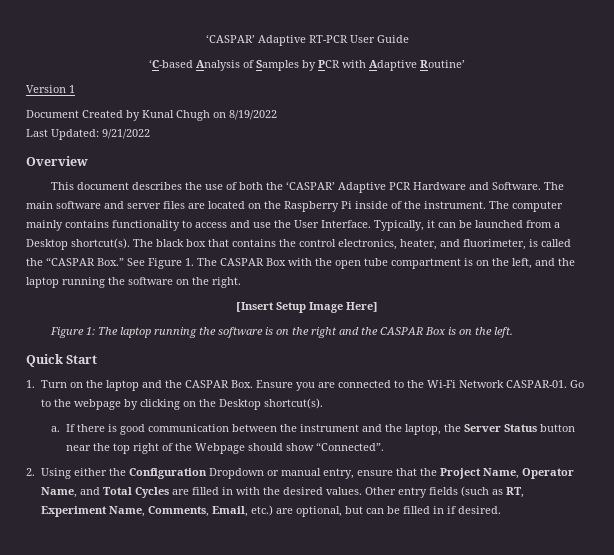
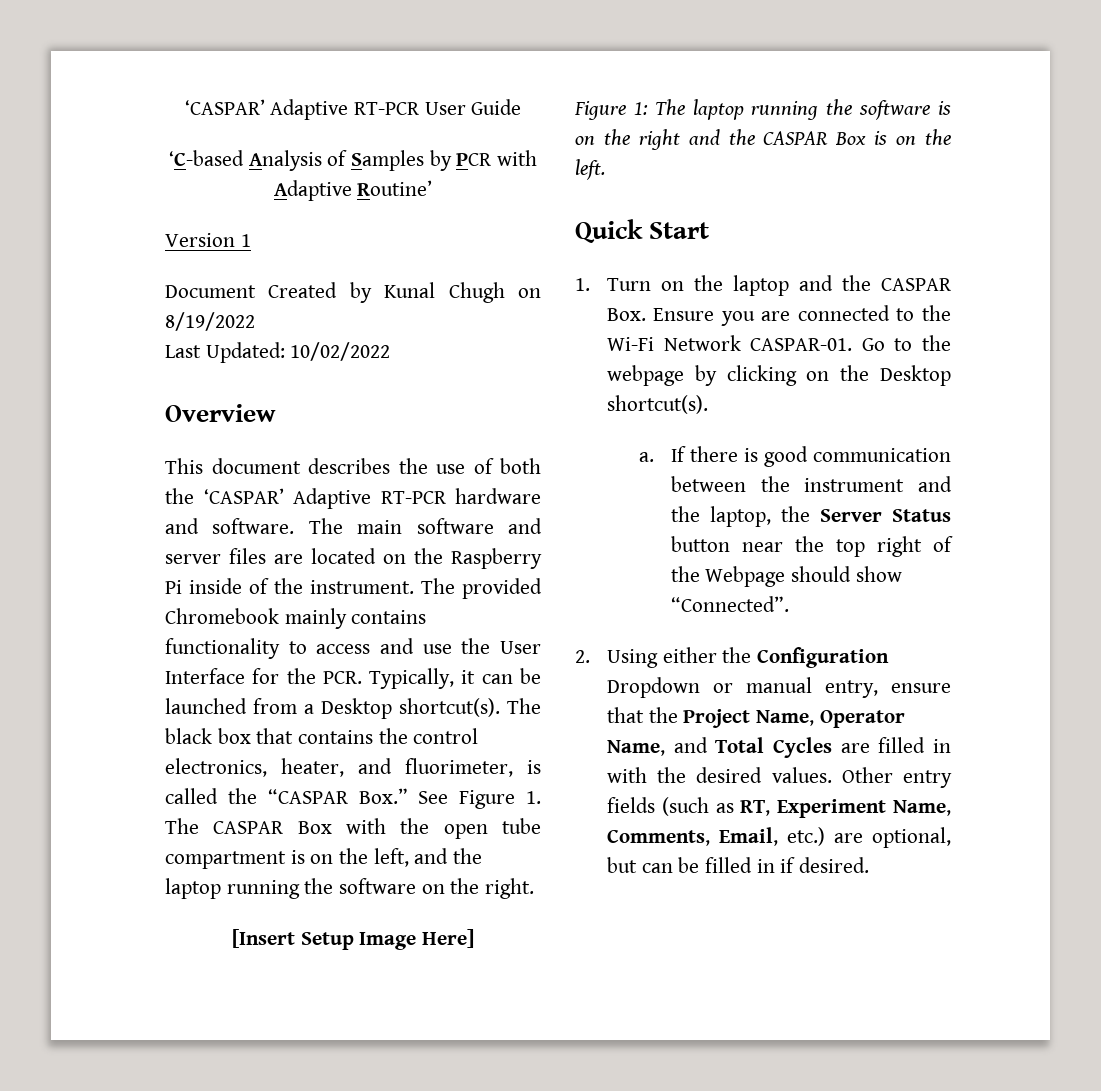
- Last Updated: 9/21/2022
+ Last Updated: 10/02/2022
- This document describes the use of both the ‘CASPAR’ Adaptive PCR Hardware and Software.
+ This document describes the use of both the ‘CASPAR’ Adaptive RT-PCR hardware and software.
- The computer mainly contains functionality to access and use the User Interface. Typically, it can be launched from a Desktop shortcut(s).
+ The provided Chromebook mainly contains functionality to access and use the User Interface for the PCR. Typically, it can be launched from a Desktop shortcut(s).

